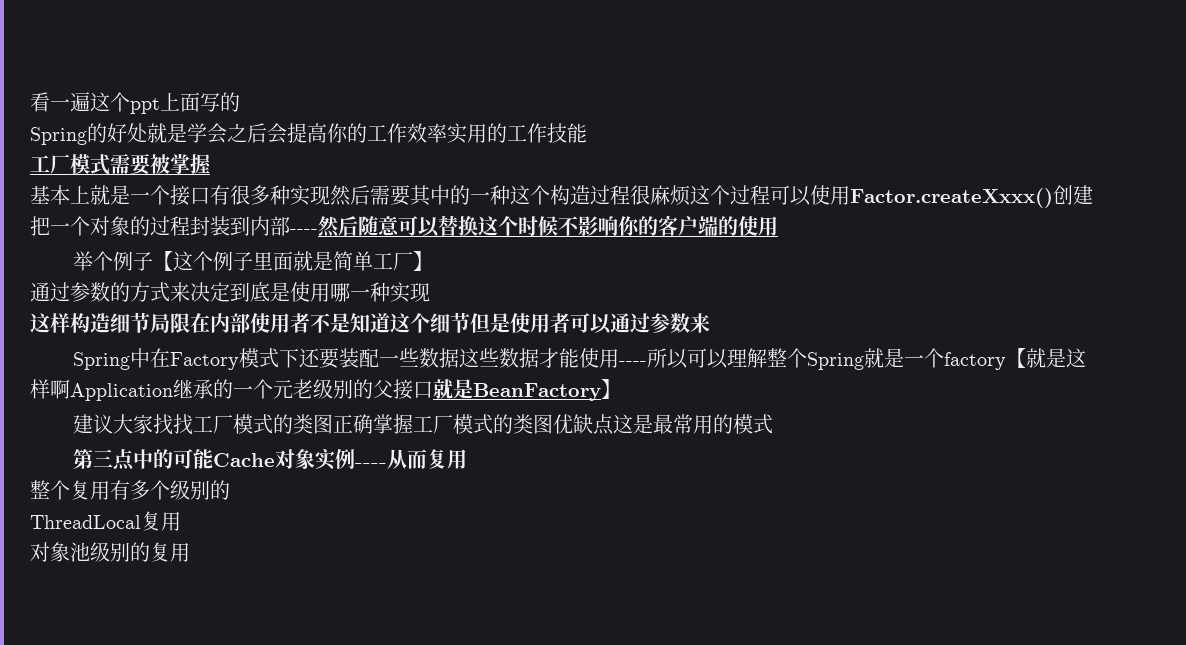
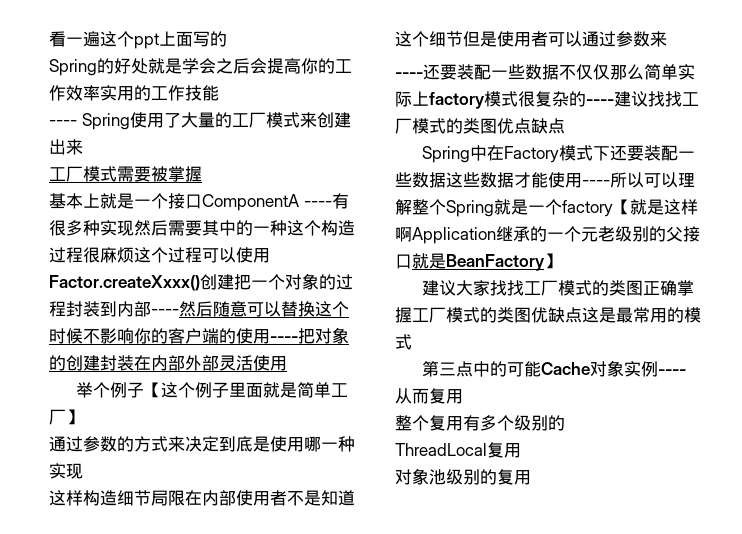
+ ---- Spring使用了大量的工厂模式来创建出来
- 基本上就是一个接口有很多种实现然后需要其中的一种这个构造过程很麻烦这个过程可以使用Factor.createXxxx()创建把一个对象的过程封装到内部----然后随意可以替换这个时候不影响你的客户端的使用
+ 基本上就是一个接口ComponentA ----有很多种实现然后需要其中的一种这个构造过程很麻烦这个过程可以使用Factor.createXxxx()创建把一个对象的过程封装到内部----然后随意可以替换这个时候不影响你的客户端的使用----把对象的创建封装在内部外部灵活使用
+ ----还要装配一些数据不仅仅那么简单实际上factory模式很复杂的----建议找找工厂模式的类图优点缺点

